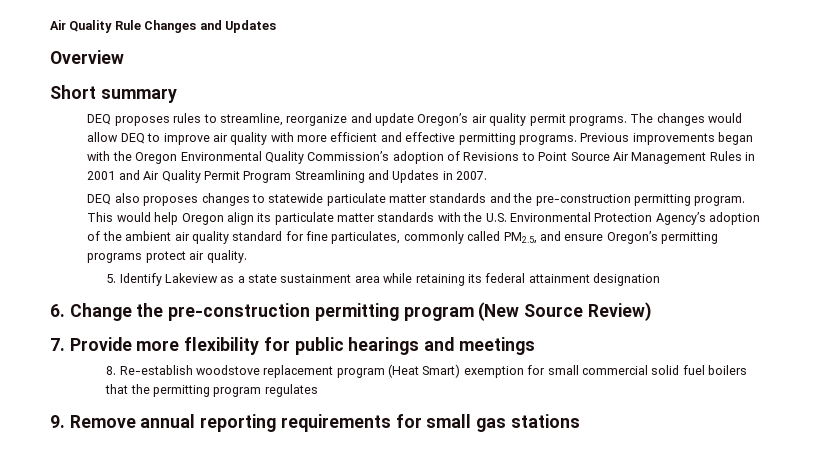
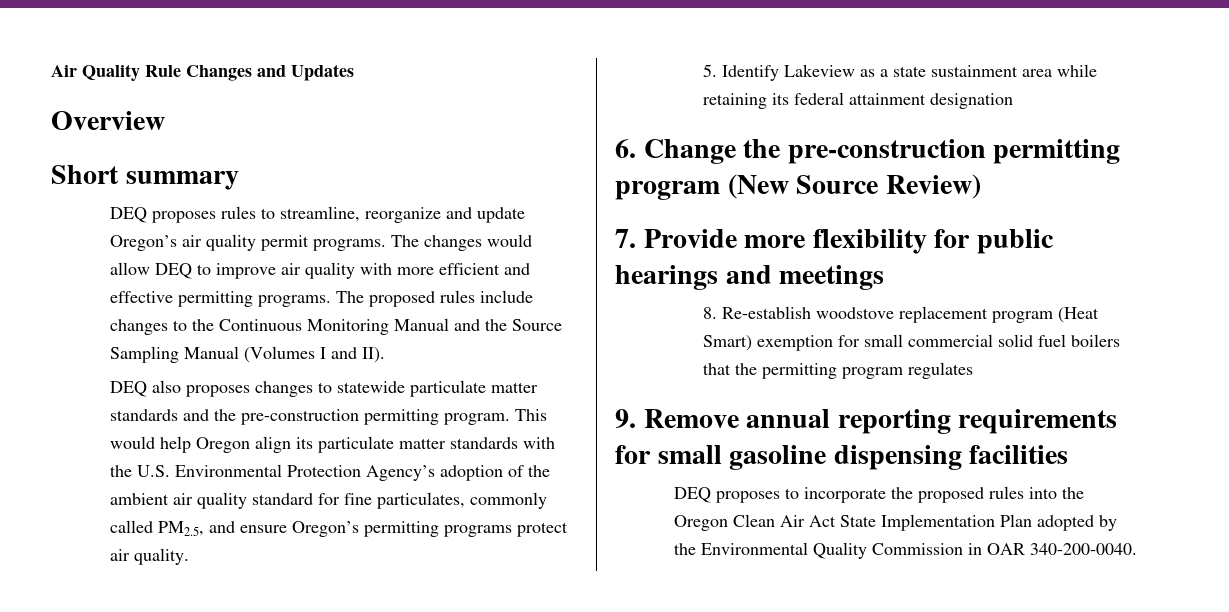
- Previous improvements began with the Oregon Environmental Quality Commission’s adoption of Revisions to Point Source Air Management Rules in 2001 and Air Quality Permit Program Streamlining and Updates in 2007.
+ The proposed rules include changes to the Continuous Monitoring Manual and the Source Sampling Manual (Volumes I and II).
- 9. Remove annual reporting requirements for small gas stations
+ 9. Remove annual reporting requirements for small gasoline dispensing facilities
+ DEQ proposes to incorporate the proposed rules into the Oregon Clean Air Act State Implementation Plan adopted by the Environmental Quality Commission in OAR 340-200-0040.

